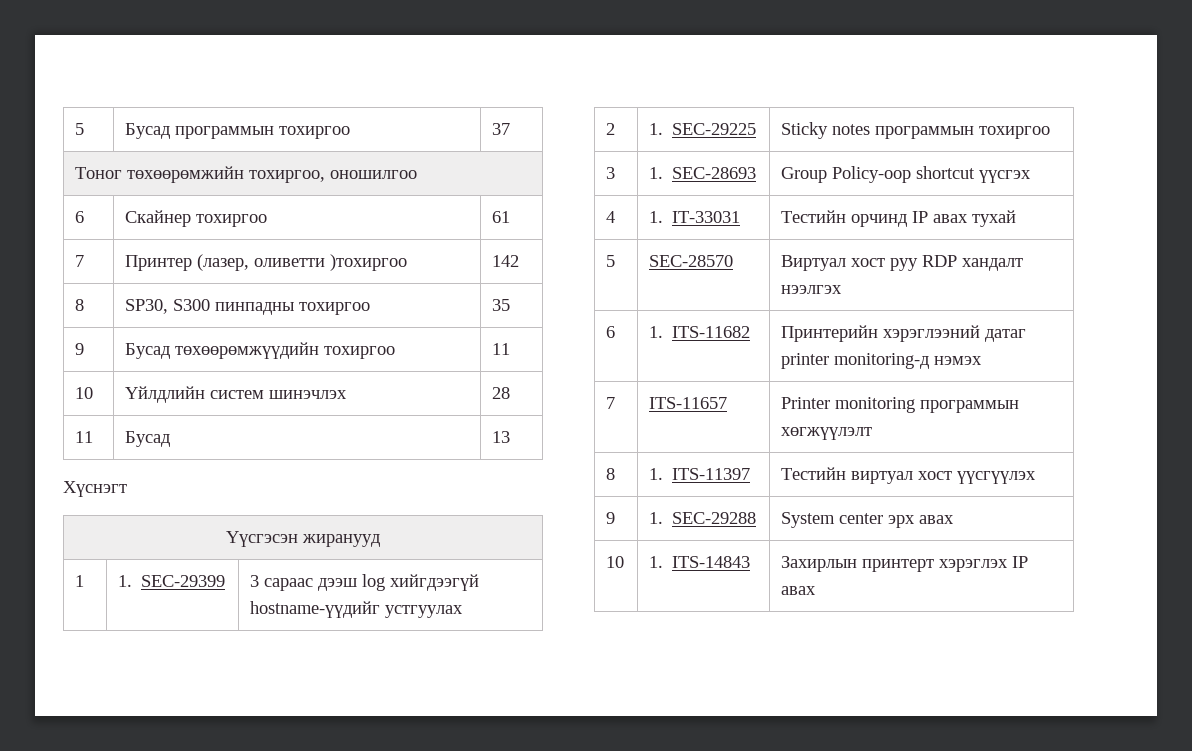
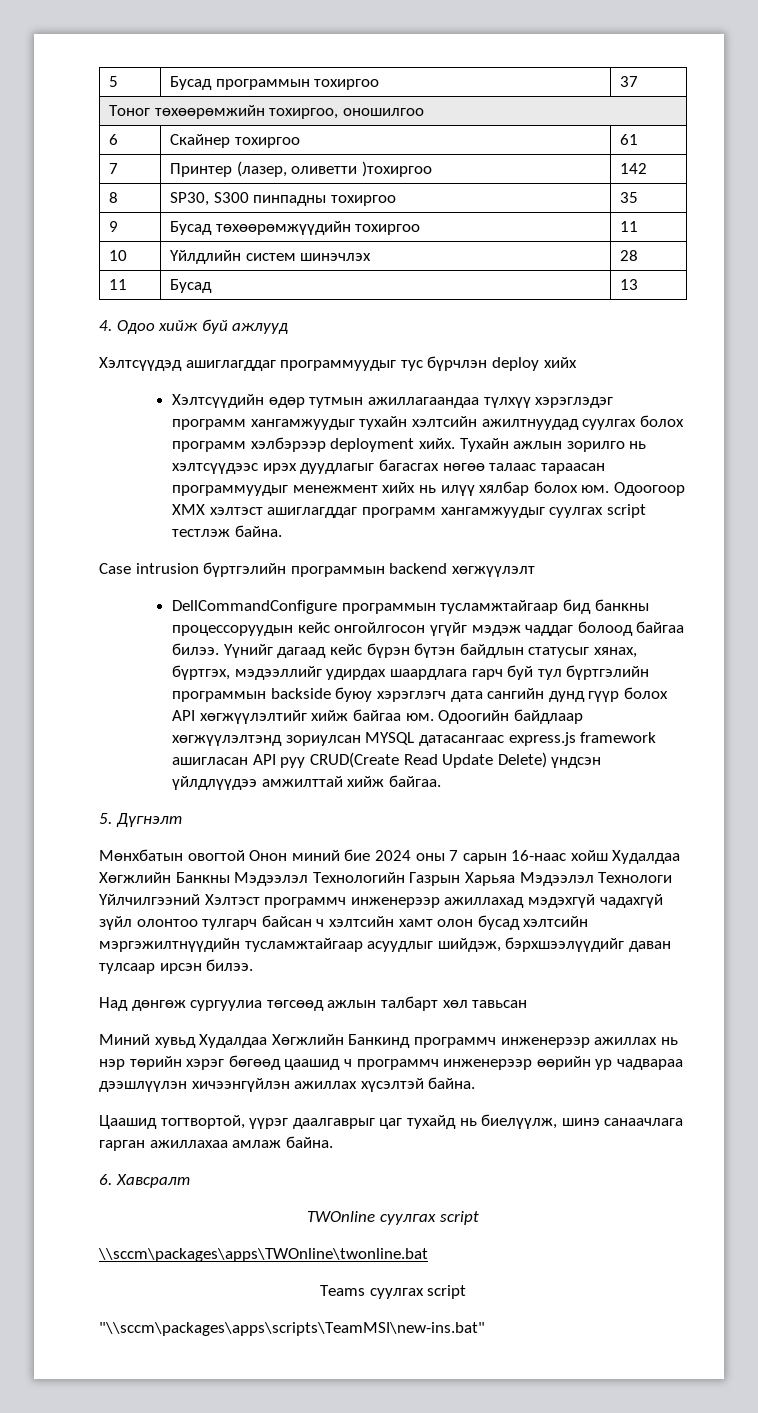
- Хүснэгт
- Үүсгэсэн жиранууд
- 1 | 1. SEC-29399 | 3 сараас дээш log хийгдээгүй hostname-үүдийг устгуулах
- 2 | 1. SEC-29225 | Sticky notes программын тохиргоо
- 3 | 1. SEC-28693 | Group Policy-оор shortcut үүсгэх
- 4 | 1. IT-33031 | Тестийн орчинд IP авах тухай
- 5 | SEC-28570 | Виртуал хост руу RDP хандалт нээлгэх
- 6 | 1. ITS-11682 | Принтерийн хэрэглээний датаг printer monitoring-д нэмэх
- 7 | ITS-11657 | Printer monitoring программын хөгжүүлэлт
- 8 | 1. ITS-11397 | Тестийн виртуал хост үүсгүүлэх
- 9 | 1. SEC-29288 | System center эрх авах
- 10 | 1. ITS-14843 | Захирлын принтерт хэрэглэх IP авах
+ 4. Одоо хийж буй ажлууд
+ Хэлтсүүдэд ашиглагддаг программуудыг тус бүрчлэн deploy хийх
+ Хэлтсүүдийн өдөр тутмын ажиллагаандаа түлхүү хэрэглэдэг программ хангамжуудыг тухайн хэлтсийн ажилтнуудад суулгах болох программ хэлбэрээр deployment хийх. Тухайн ажлын зорилго нь хэлтсүүдээс ирэх дуудлагыг багасгах нөгөө талаас тараасан программуудыг менежмент хийх нь илүү хялбар болох юм. Одоогоор ХМХ хэлтэст ашиглагддаг программ хангамжуудыг суулгах script тестлэж байна.
+ Case intrusion бүртгэлийн программын backend хөгжүүлэлт
+ DellCommandConfigure программын тусламжтайгаар бид банкны процессоруудын кейс онгойлгосон үгүйг мэдэж чаддаг болоод байгаа билээ. Үүнийг дагаад кейс бүрэн бүтэн байдлын статусыг хянах, бүртгэх, мэдээллийг удирдах шаардлага гарч буй тул бүртгэлийн программын backside буюу хэрэглэгч дата сангийн дунд гүүр болох API хөгжүүлэлтийг хийж байгаа юм. Одоогийн байдлаар хөгжүүлэлтэнд зориулсан MYSQL датасангаас express.js framework ашигласан API руу CRUD(Create Read Update Delete) үндсэн үйлдлүүдээ амжилттай хийж байгаа.
+ 5. Дүгнэлт
+ Мөнхбатын овогтой Онон миний бие 2024 оны 7 сарын 16-наас хойш Худалдаа Хөгжлийн Банкны Мэдээлэл Технологийн Газрын Харьяа Мэдээлэл Технологи Үйлчилгээний Хэлтэст программч инженерээр ажиллахад мэдэхгүй чадахгүй зүйл олонтоо тулгарч байсан ч хэлтсийн хамт олон бусад хэлтсийн мэргэжилтнүүдийн тусламжтайгаар асуудлыг шийдэж, бэрхшээлүүдийг даван тулсаар ирсэн билээ.
+ Над дөнгөж сургуулиа төгсөөд ажлын талбарт хөл тавьсан
+ Миний хувьд Худалдаа Хөгжлийн Банкинд программч инженерээр ажиллах нь нэр төрийн хэрэг бөгөөд цаашид ч программч инженерээр өөрийн ур чадвараа дээшлүүлэн хичээнгүйлэн ажиллах хүсэлтэй байна.
+ Цаашид тогтвортой, үүрэг даалгаврыг цаг тухайд нь биелүүлж, шинэ санаачлага гарган ажиллахаа амлаж байна.
+ 6. Хавсралт
+ TWOnline суулгах script
+ \\sccm\packages\apps\TWOnline\twonline.bat
+ Teams суулгах script
+ "\\sccm\packages\apps\scripts\TeamMSI\new-ins.bat"

